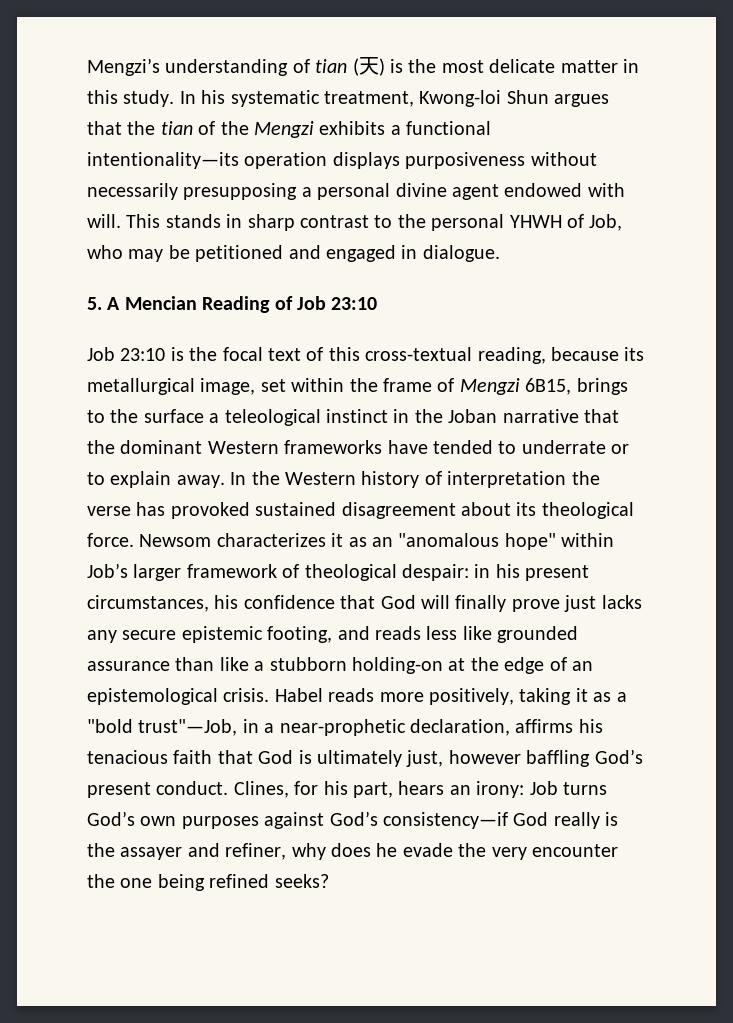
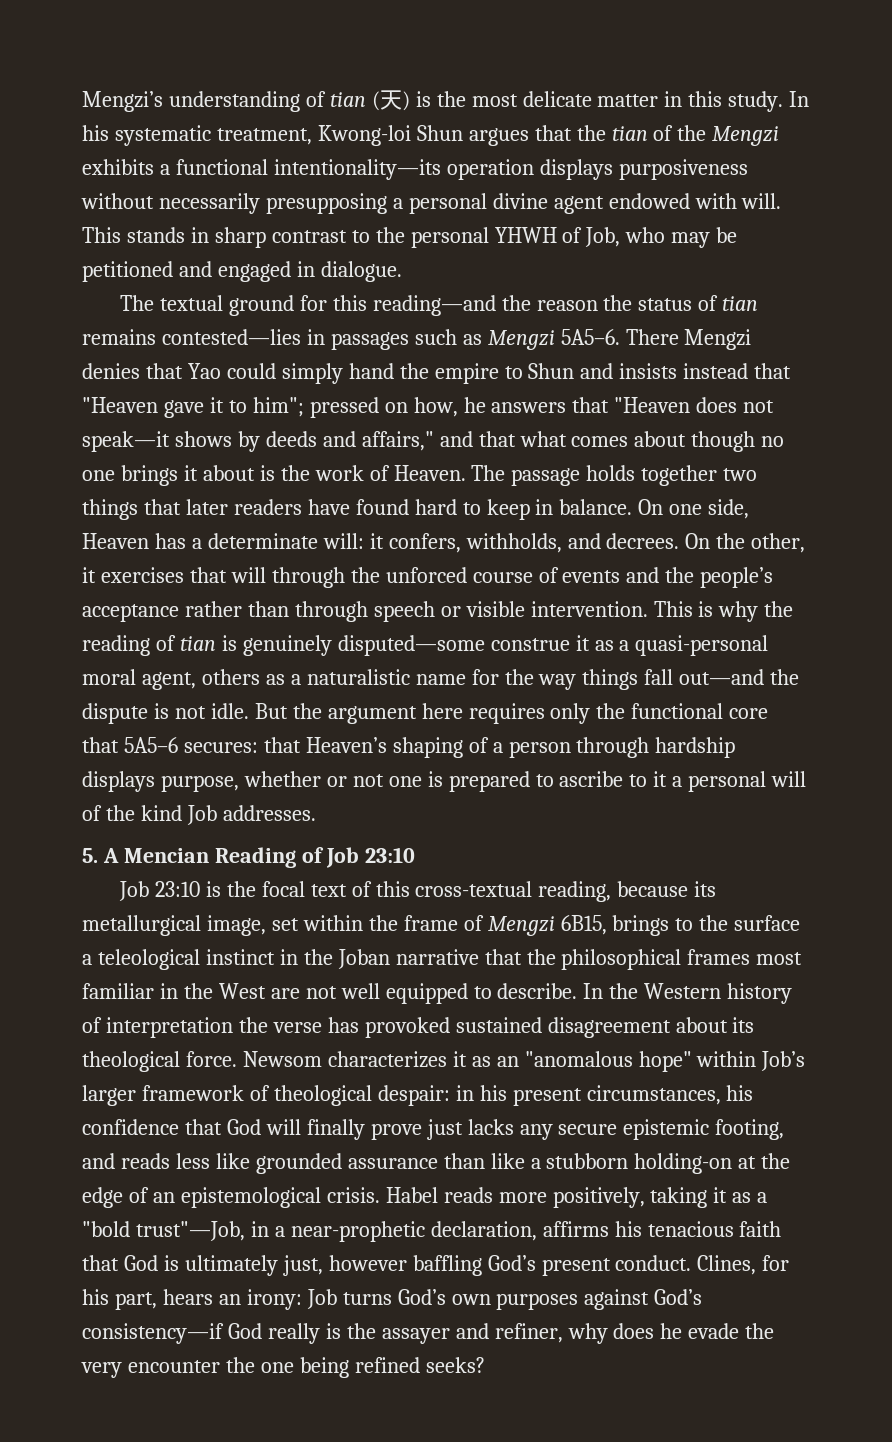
+ The textual ground for this reading—and the reason the status of tian remains contested—lies in passages such as Mengzi 5A5–6. There Mengzi denies that Yao could simply hand the empire to Shun and insists instead that "Heaven gave it to him"; pressed on how, he answers that "Heaven does not speak—it shows by deeds and affairs," and that what comes about though no one brings it about is the work of Heaven. The passage holds together two things that later readers have found hard to keep in balance. On one side, Heaven has a determinate will: it confers, withholds, and decrees. On the other, it exercises that will through the unforced course of events and the people’s acceptance rather than through speech or visible intervention. This is why the reading of tian is genuinely disputed—some construe it as a quasi-personal moral agent, others as a naturalistic name for the way things fall out—and the dispute is not idle. But the argument here requires only the functional core that 5A5–6 secures: that Heaven’s shaping of a person through hardship displays purpose, whether or not one is prepared to ascribe to it a personal will of the kind Job addresses.
- Job 23:10 is the focal text of this cross-textual reading, because its metallurgical image, set within the frame of Mengzi 6B15, brings to the surface a teleological instinct in the Joban narrative that the dominant Western frameworks have tended to underrate or to explain away.
+ Job 23:10 is the focal text of this cross-textual reading, because its metallurgical image, set within the frame of Mengzi 6B15, brings to the surface a teleological instinct in the Joban narrative that the philosophical frames most familiar in the West are not well equipped to describe.

